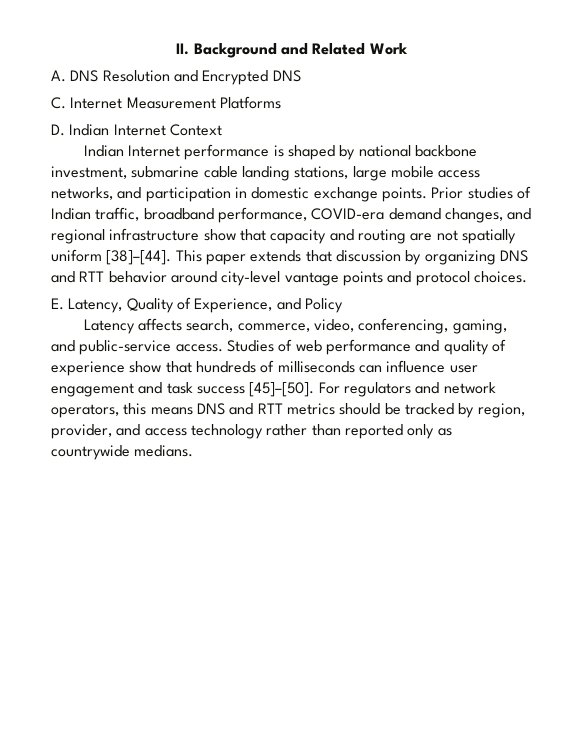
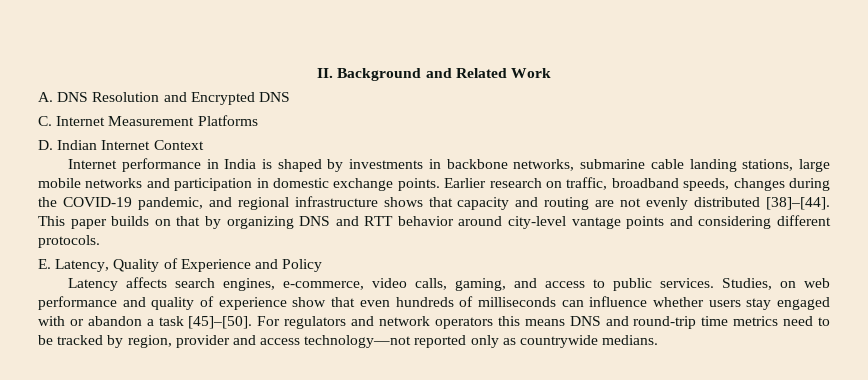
- Indian Internet performance is shaped by national backbone investment, submarine cable landing stations, large mobile access networks, and participation in domestic exchange points.
+ Internet performance in India is shaped by investments in backbone networks, submarine cable landing stations, large mobile networks and participation in domestic exchange points.
- Prior studies of Indian traffic, broadband performance, COVID-era demand changes, and regional infrastructure show that capacity and routing are not spatially uniform [38]–[44].
+ Earlier research on traffic, broadband speeds, changes during the COVID-19 pandemic, and regional infrastructure shows that capacity and routing are not evenly distributed [38]–[44].
- This paper extends that discussion by organizing DNS and RTT behavior around city-level vantage points and protocol choices.
+ This paper builds on that by organizing DNS and RTT behavior around city-level vantage points and considering different protocols.
- E. Latency, Quality of Experience, and Policy
+ E. Latency, Quality of Experience and Policy
- Latency affects search, commerce, video, conferencing, gaming, and public-service access. Studies of web performance and quality of experience show that hundreds of milliseconds can influence user engagement and task success [45]–[50].
+ Latency affects search engines, e-commerce, video calls, gaming, and access to public services. Studies, on web performance and quality of experience show that even hundreds of milliseconds can influence whether users stay engaged with or abandon a task [45]–[50].
- For regulators and network operators, this means DNS and RTT metrics should be tracked by region, provider, and access technology rather than reported only as countrywide medians.
+ For regulators and network operators this means DNS and round-trip time metrics need to be tracked by region, provider and access technology—not reported only as countrywide medians.

